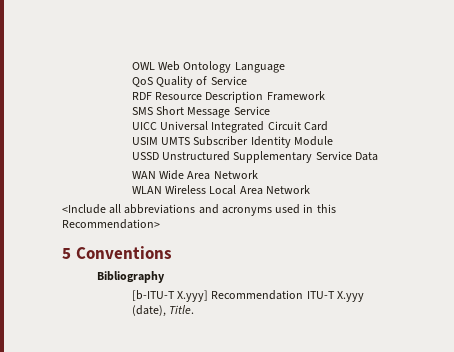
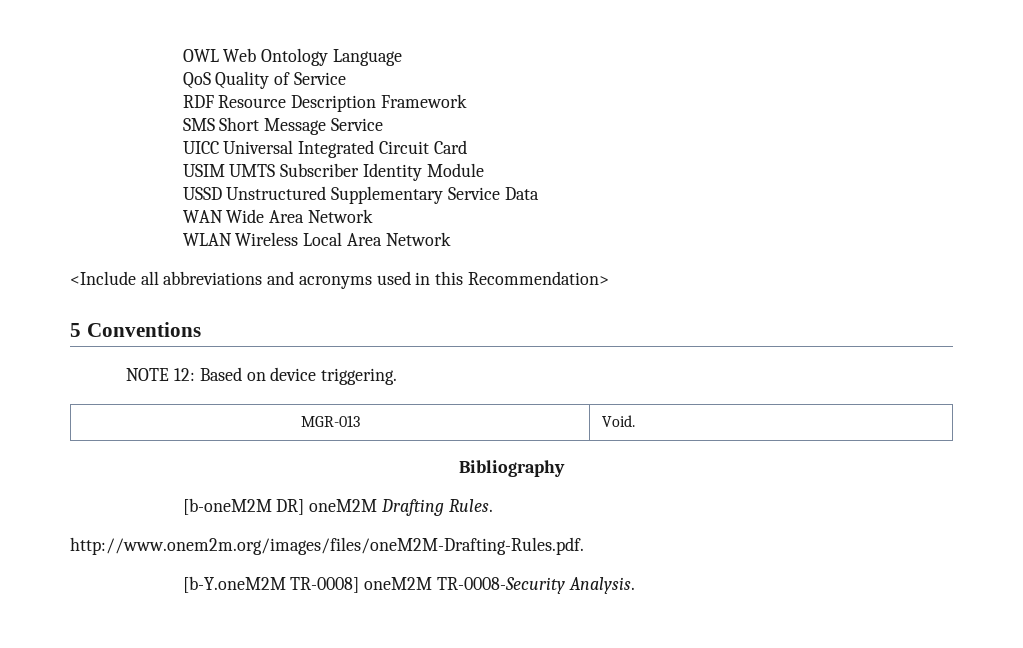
+ NOTE 12: Based on device triggering.
+ MGR-013 | Void.
  Bibliography
- [b-ITU-T X.yyy] Recommendation ITU-T X.yyy (date), Title.
+ [b-oneM2M DR] oneM2M Drafting Rules.
+ http://www.onem2m.org/images/files/oneM2M-Drafting-Rules.pdf.
+ [b-Y.oneM2M TR-0008] oneM2M TR-0008-Security Analysis.

